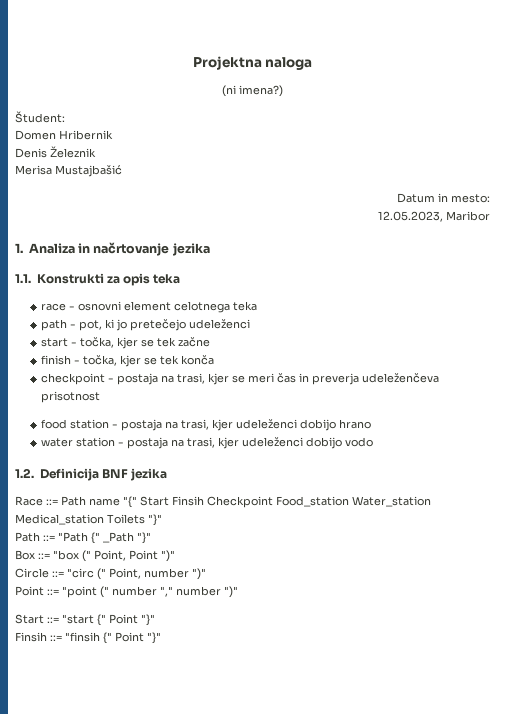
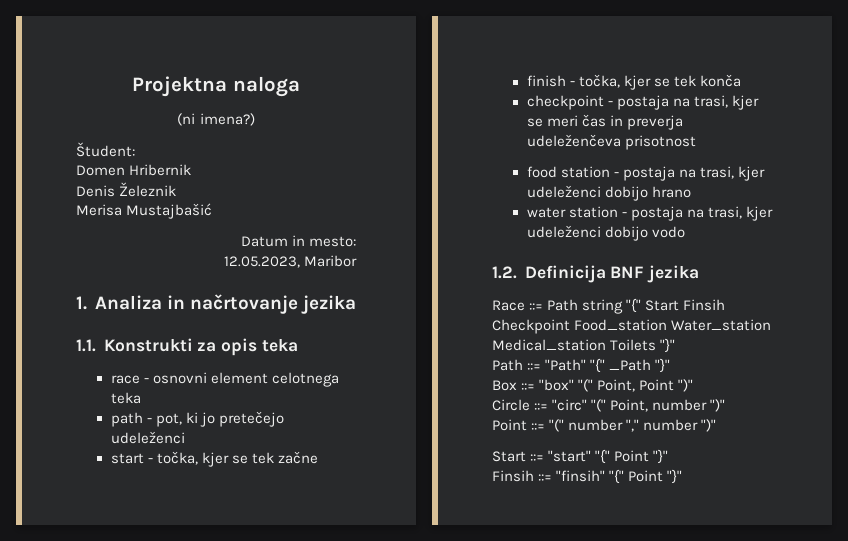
- Race ::= Path name "{" Start Finsih Checkpoint Food_station Water_station Medical_station Toilets "}"
+ Race ::= Path string "{" Start Finsih Checkpoint Food_station Water_station Medical_station Toilets "}"
- Path ::= "Path {" _Path "}"
+ Path ::= "Path" "{" _Path "}"
- Box ::= "box (" Point, Point ")"
+ Box ::= "box" "(" Point, Point ")"
- Circle ::= "circ (" Point, number ")"
+ Circle ::= "circ" "(" Point, number ")"
- Point ::= "point (" number "," number ")"
+ Point ::= "(" number "," number ")"
- Start ::= "start {" Point "}"
+ Start ::= "start" "{" Point "}"
- Finsih ::= "finsih {" Point "}"
+ Finsih ::= "finsih" "{" Point "}"

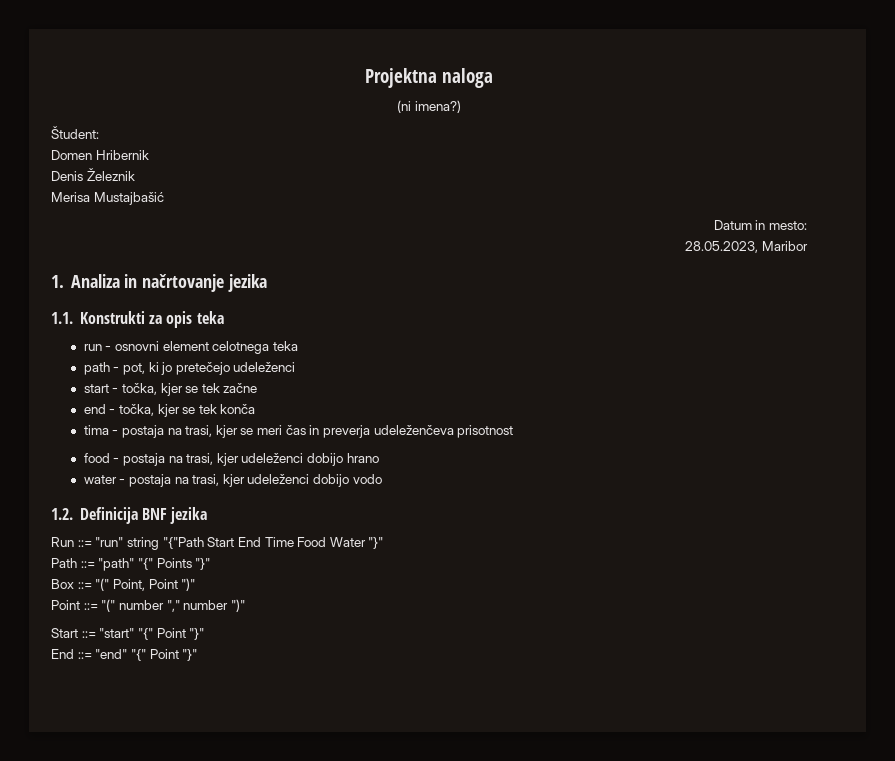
- 12.05.2023, Maribor
+ 28.05.2023, Maribor
- race - osnovni element celotnega teka
+ run - osnovni element celotnega teka
- finish - točka, kjer se tek konča
+ end - točka, kjer se tek konča
- checkpoint - postaja na trasi, kjer se meri čas in preverja udeleženčeva prisotnost
+ tima - postaja na trasi, kjer se meri čas in preverja udeleženčeva prisotnost
- food station - postaja na trasi, kjer udeleženci dobijo hrano
+ food - postaja na trasi, kjer udeleženci dobijo hrano
- water station - postaja na trasi, kjer udeleženci dobijo vodo
+ water - postaja na trasi, kjer udeleženci dobijo vodo
- Race ::= Path string "{" Start Finsih Checkpoint Food_station Water_station Medical_station Toilets "}"
+ Run ::= "run" string "{"Path Start End Time Food Water "}"
- Path ::= "Path" "{" _Path "}"
+ Path ::= "path" "{" Points "}"
- Box ::= "box" "(" Point, Point ")"
+ Box ::= "(" Point, Point ")"
- Circle ::= "circ" "(" Point, number ")"
- Finsih ::= "finsih" "{" Point "}"
+ End ::= "end" "{" Point "}"

